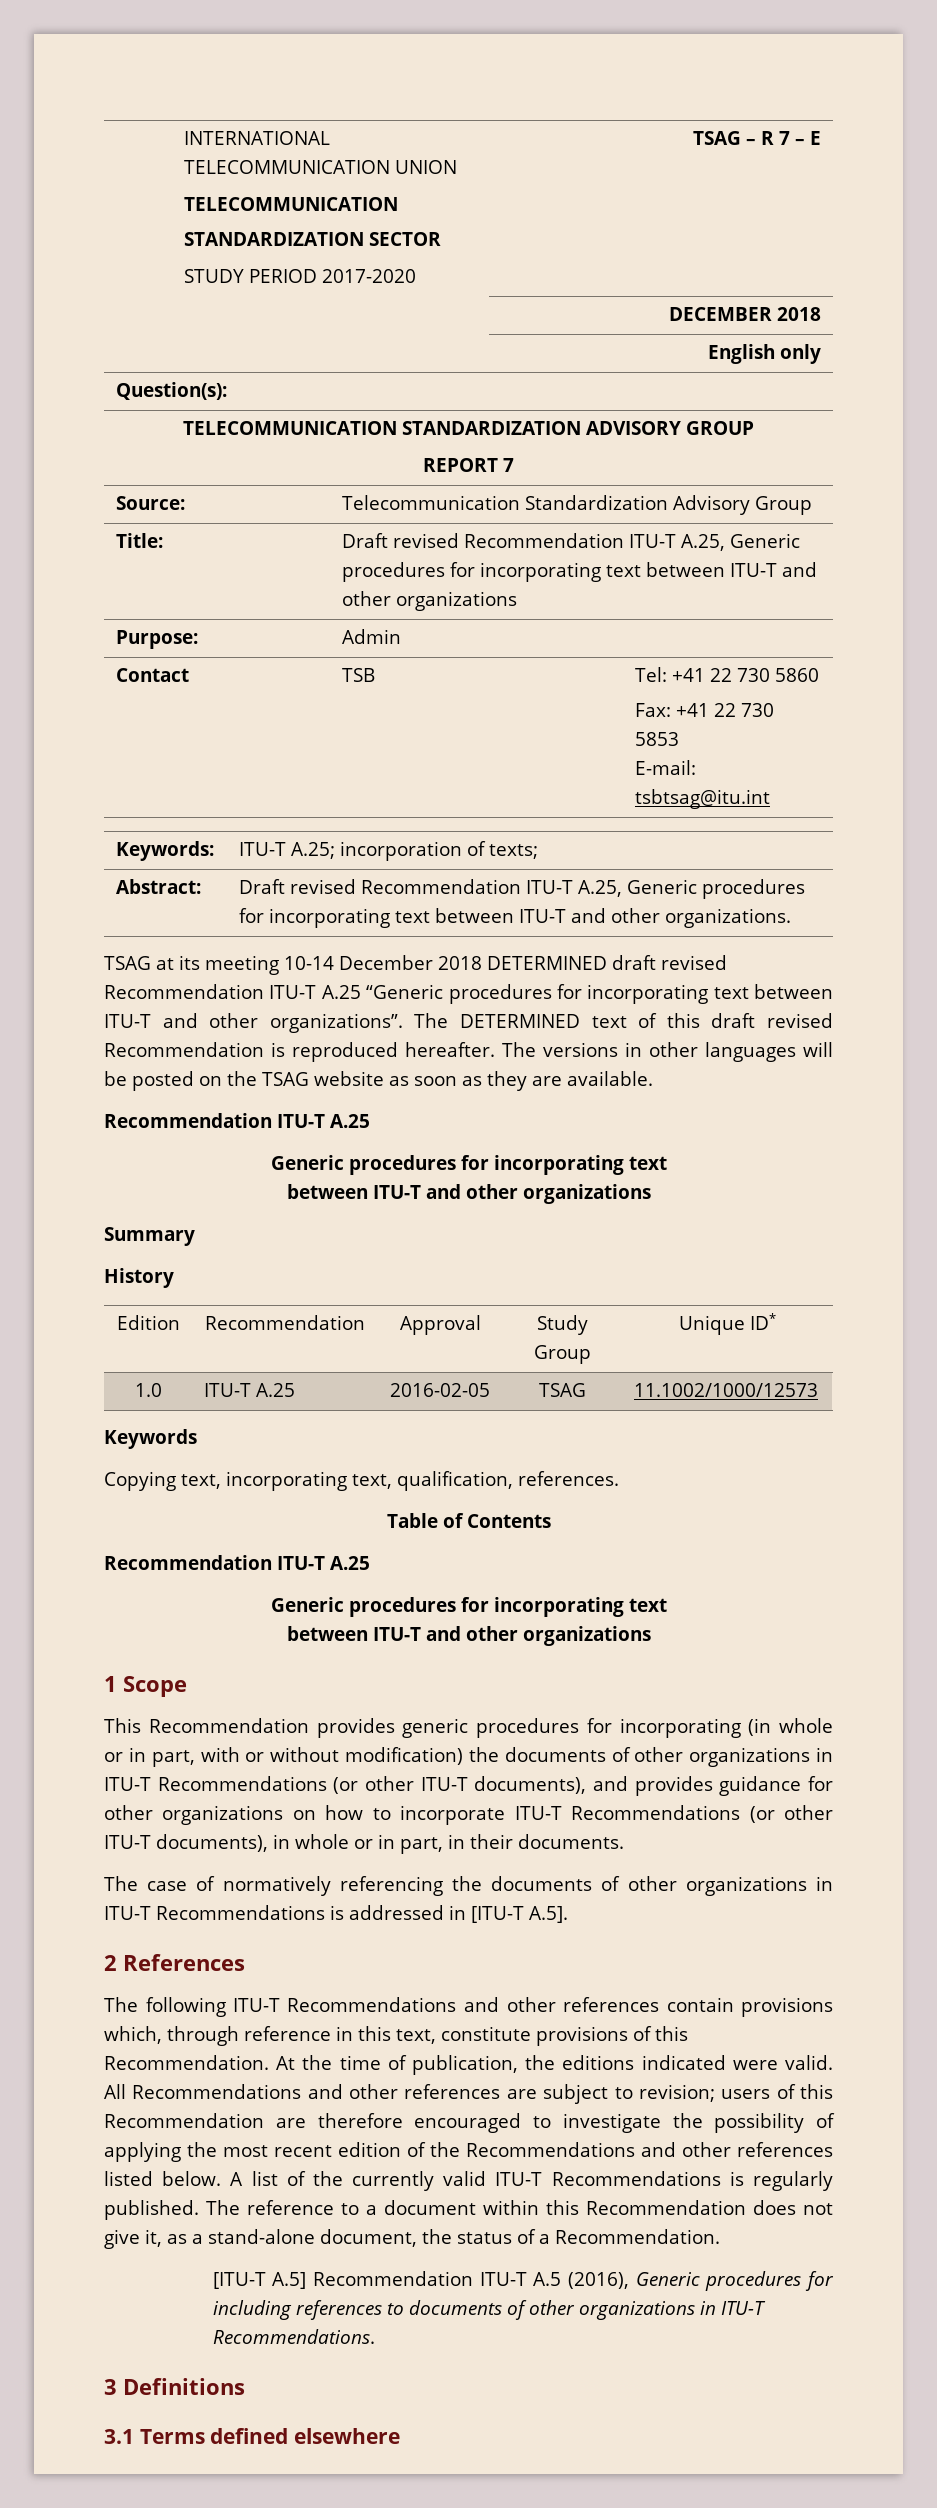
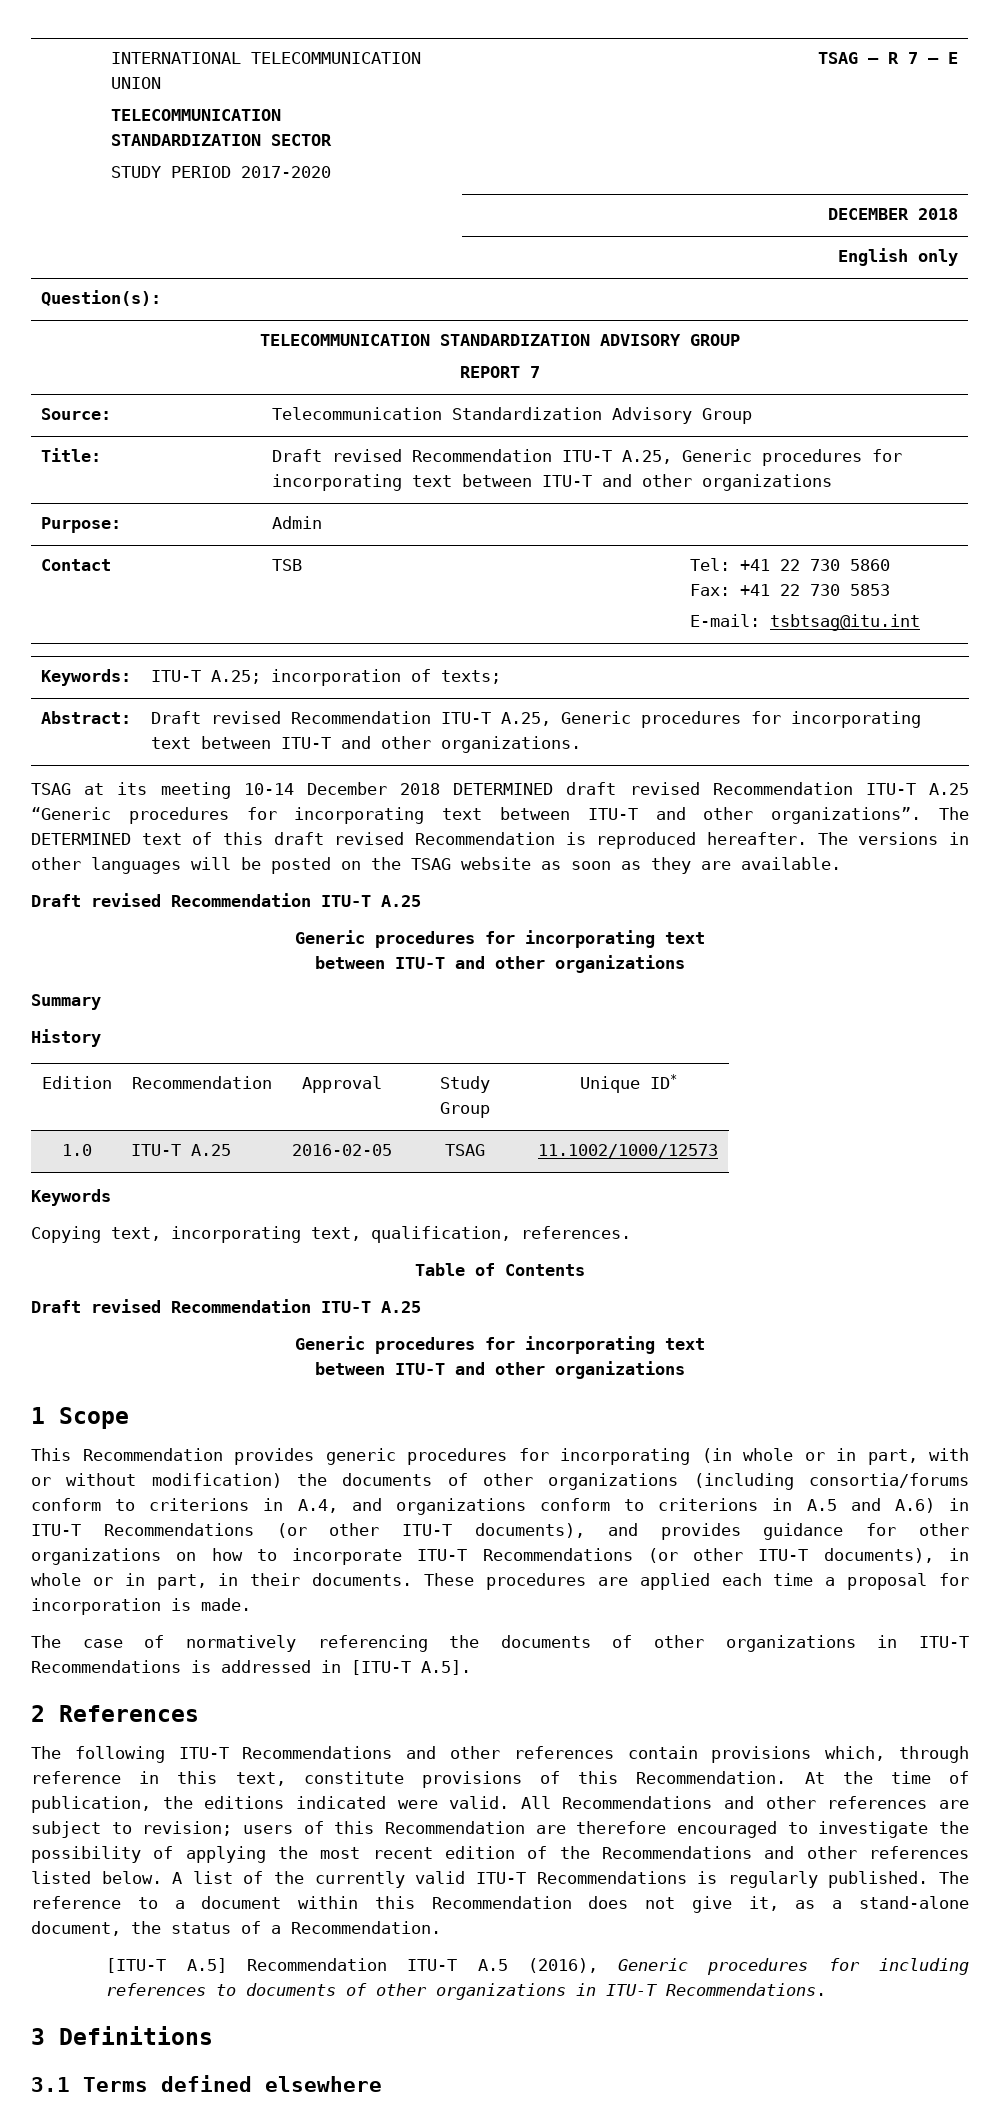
  The versions in other languages will be posted on the TSAG website as soon as they are available.
- Recommendation ITU-T A.25
+ Draft revised Recommendation ITU-T A.25
  Table of Contents
- Recommendation ITU-T A.25
+ Draft revised Recommendation ITU-T A.25
- This Recommendation provides generic procedures for incorporating (in whole or in part, with or without modification) the documents of other organizations in ITU-T Recommendations (or other ITU-T documents), and provides guidance for other organizations on how to incorporate ITU-T Recommendations (or other ITU-T documents), in whole or in part, in their documents.
+ This Recommendation provides generic procedures for incorporating (in whole or in part, with or without modification) the documents of other organizations (including consortia/forums conform to criterions in A.4, and organizations conform to criterions in A.5 and A.6) in ITU-T Recommendations (or other ITU-T documents), and provides guidance for other organizations on how to incorporate ITU-T Recommendations (or other ITU-T documents), in whole or in part, in their documents. These procedures are applied each time a proposal for incorporation is made.

